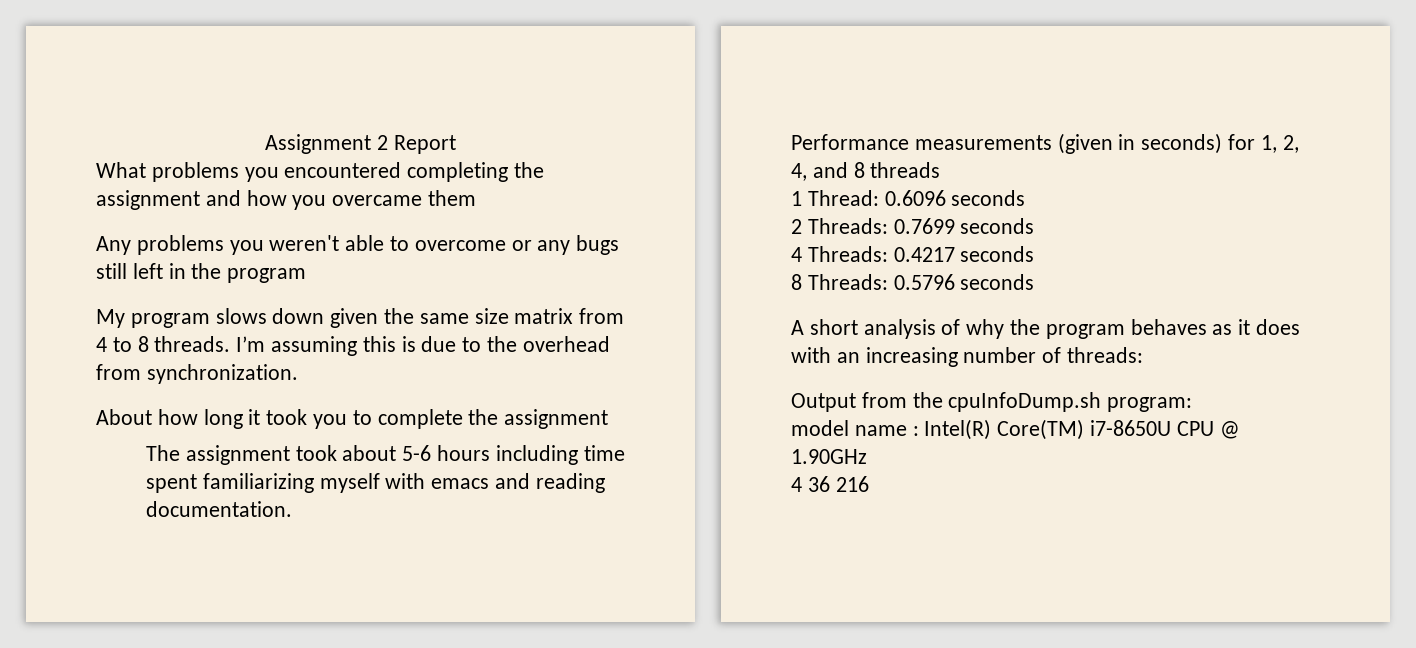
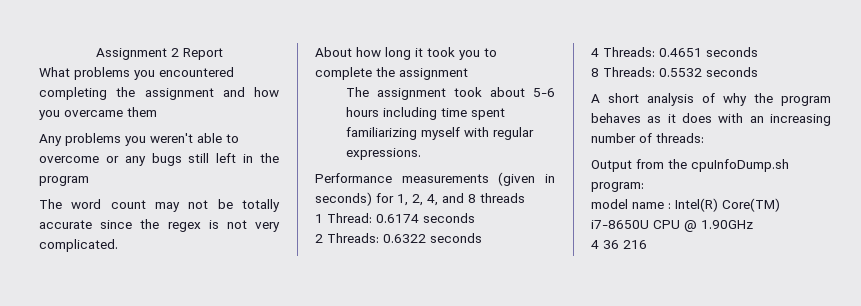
- My program slows down given the same size matrix from 4 to 8 threads. I’m assuming this is due to the overhead from synchronization.
+ The word count may not be totally accurate since the regex is not very complicated.
- The assignment took about 5-6 hours including time spent familiarizing myself with emacs and reading documentation.
+ The assignment took about 5-6 hours including time spent familiarizing myself with regular expressions.
- 1 Thread: 0.6096 seconds
+ 1 Thread: 0.6174 seconds
- 2 Threads: 0.7699 seconds
+ 2 Threads: 0.6322 seconds
- 4 Threads: 0.4217 seconds
+ 4 Threads: 0.4651 seconds
- 8 Threads: 0.5796 seconds
+ 8 Threads: 0.5532 seconds

